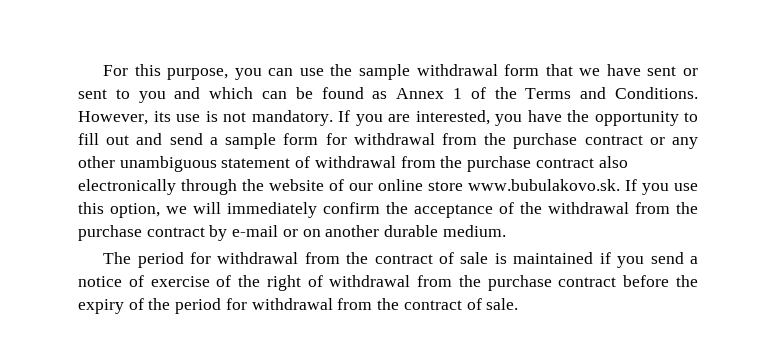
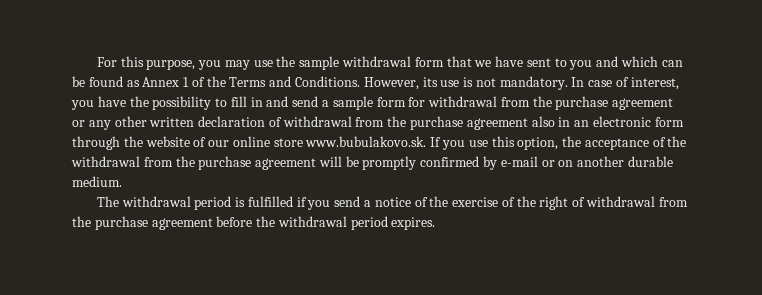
- For this purpose, you can use the sample withdrawal form that we have sent or sent to you and which can be found as Annex 1 of the Terms and Conditions.
+ For this purpose, you may use the sample withdrawal form that we have sent to you and which can be found as Annex 1 of the Terms and Conditions.
- If you are interested, you have the opportunity to fill out and send a sample form for withdrawal from the purchase contract or any other unambiguous statement of withdrawal from the purchase contract also electronically through the website of our online store www.bubulakovo.sk. If you use this option, we will immediately confirm the acceptance of the withdrawal from the purchase contract by e-mail or on another durable medium.
+ In case of interest, you have the possibility to fill in and send a sample form for withdrawal from the purchase agreement or any other written declaration of withdrawal from the purchase agreement also in an electronic form through the website of our online store www.bubulakovo.sk. If you use this option, the acceptance of the withdrawal from the purchase agreement will be promptly confirmed by e-mail or on another durable medium.
- The period for withdrawal from the contract of sale is maintained if you send a notice of exercise of the right of withdrawal from the purchase contract before the expiry of the period for withdrawal from the contract of sale.
+ The withdrawal period is fulfilled if you send a notice of the exercise of the right of withdrawal from the purchase agreement before the withdrawal period expires.

